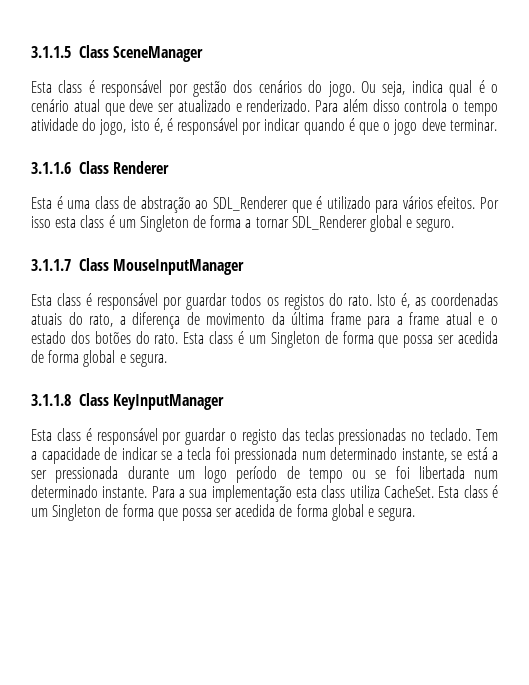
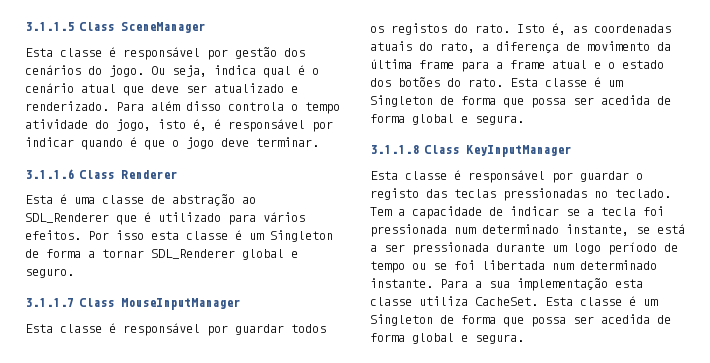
- Esta class é responsável por gestão dos cenários do jogo.
+ Esta classe é responsável por gestão dos cenários do jogo.
- Esta é uma class de abstração ao SDL_Renderer que é utilizado para vários efeitos.
+ Esta é uma classe de abstração ao SDL_Renderer que é utilizado para vários efeitos.
- Por isso esta class é um Singleton de forma a tornar SDL_Renderer global e seguro.
+ Por isso esta classe é um Singleton de forma a tornar SDL_Renderer global e seguro.
- Esta class é responsável por guardar todos os registos do rato.
+ Esta classe é responsável por guardar todos os registos do rato.
- Isto é, as coordenadas atuais do rato, a diferença de movimento da última frame para a frame atual e o estado dos botões do rato. Esta class é um Singleton de forma que possa ser acedida de forma global e segura.
+ Isto é, as coordenadas atuais do rato, a diferença de movimento da última frame para a frame atual e o estado dos botões do rato. Esta classe é um Singleton de forma que possa ser acedida de forma global e segura.
- Esta class é responsável por guardar o registo das teclas pressionadas no teclado.
+ Esta classe é responsável por guardar o registo das teclas pressionadas no teclado.
- Para a sua implementação esta class utiliza CacheSet. Esta class é um Singleton de forma que possa ser acedida de forma global e segura.
+ Para a sua implementação esta classe utiliza CacheSet. Esta classe é um Singleton de forma que possa ser acedida de forma global e segura.

